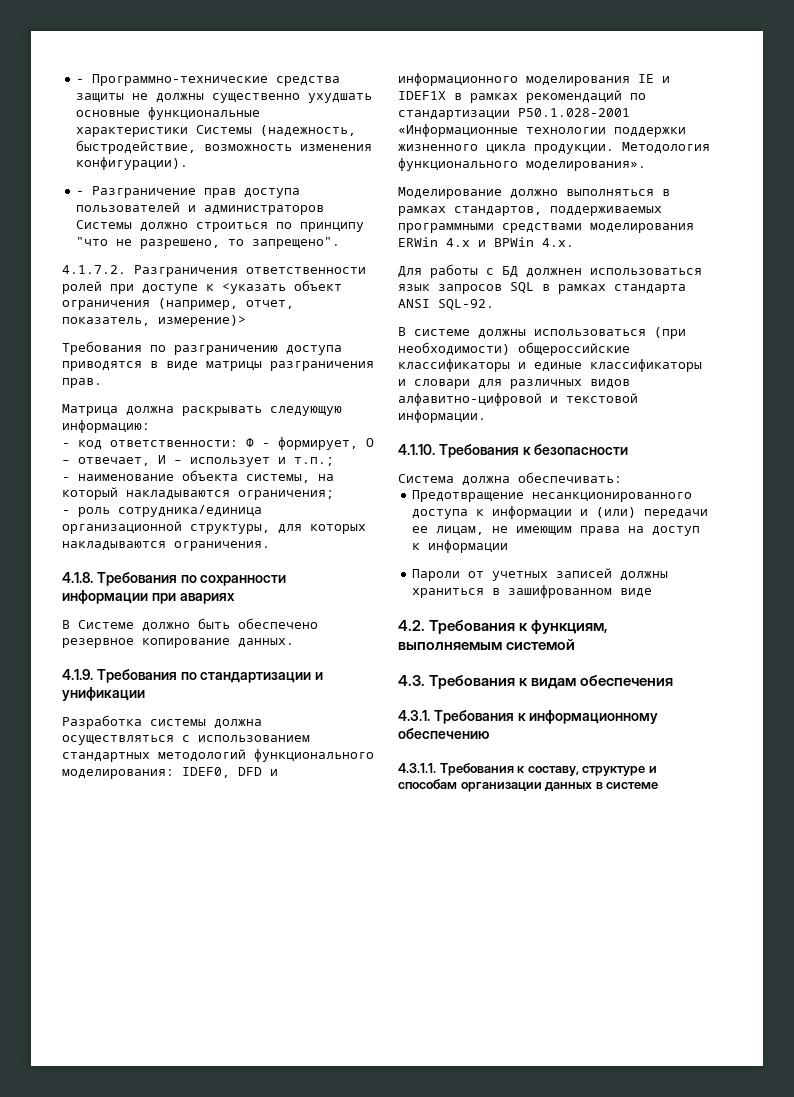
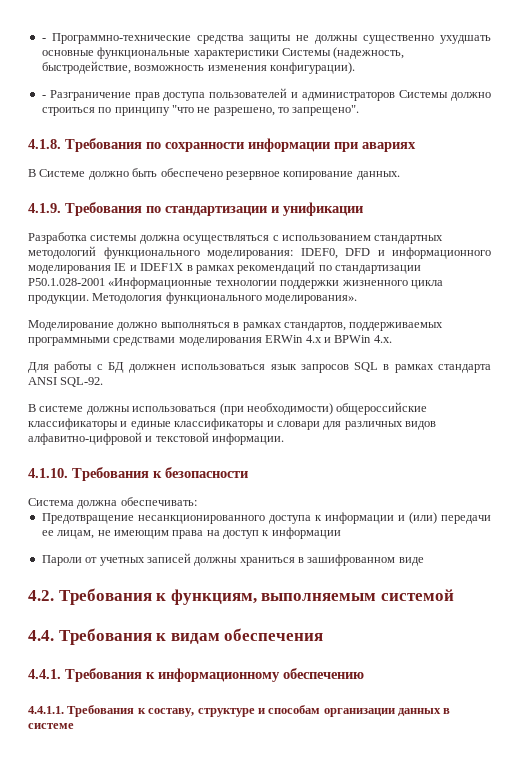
- 4.1.7.2. Разграничения ответственности ролей при доступе к <указать объект ограничения (например, отчет, показатель, измерение)>
- Требования по разграничению доступа приводятся в виде матрицы разграничения прав.
- Матрица должна раскрывать следующую информацию:
- - код ответственности: Ф - формирует, О – отвечает, И – использует и т.п.;
- - наименование объекта системы, на который накладываются ограничения;
- - роль сотрудника/единица организационной структуры, для которых накладываются ограничения.
- 4.3. Требования к видам обеспечения
+ 4.4. Требования к видам обеспечения
- 4.3.1. Требования к информационному обеспечению
+ 4.4.1. Требования к информационному обеспечению
- 4.3.1.1. Требования к составу, структуре и способам организации данных в системе
+ 4.4.1.1. Требования к составу, структуре и способам организации данных в системе

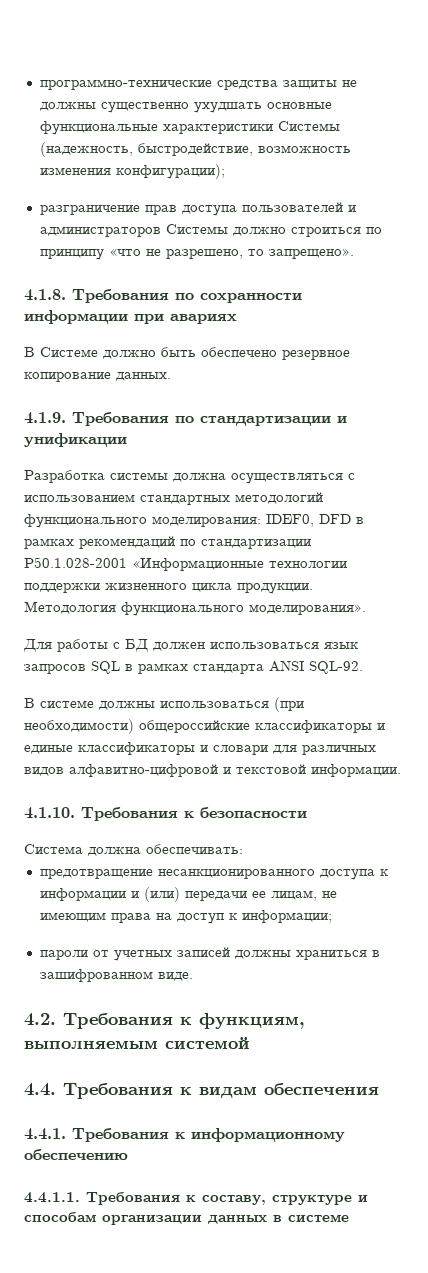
- - Программно-технические средства защиты не должны существенно ухудшать основные функциональные характеристики Системы (надежность, быстродействие, возможность изменения конфигурации).
- - Разграничение прав доступа пользователей и администраторов Системы должно строиться по принципу "что не разрешено, то запрещено".
+ программно-технические средства защиты не должны существенно ухудшать основные функциональные характеристики Системы (надежность, быстродействие, возможность изменения конфигурации);
+ разграничение прав доступа пользователей и администраторов Системы должно строиться по принципу «что не разрешено, то запрещено».
- Разработка системы должна осуществляться с использованием стандартных методологий функционального моделирования: IDEF0, DFD и информационного моделирования IE и IDEF1Х в рамках рекомендаций по стандартизации Р50.1.028-2001 «Информационные технологии поддержки жизненного цикла продукции.
+ Разработка системы должна осуществляться с использованием стандартных методологий функционального моделирования: IDEF0, DFD в рамках рекомендаций по стандартизации Р50.1.028-2001 «Информационные технологии поддержки жизненного цикла продукции.
- Моделирование должно выполняться в рамках стандартов, поддерживаемых программными средствами моделирования ERWin 4.х и BPWin 4.х.
- Для работы с БД должнен использоваться язык запросов SQL в рамках стандарта ANSI SQL-92.
+ Для работы с БД должен использоваться язык запросов SQL в рамках стандарта ANSI SQL-92.
- Предотвращение несанкционированного доступа к информации и (или) передачи ее лицам, не имеющим права на доступ к информации
- Пароли от учетных записей должны храниться в зашифрованном виде
+ предотвращение несанкционированного доступа к информации и (или) передачи ее лицам, не имеющим права на доступ к информации;
+ пароли от учетных записей должны храниться в зашифрованном виде.

